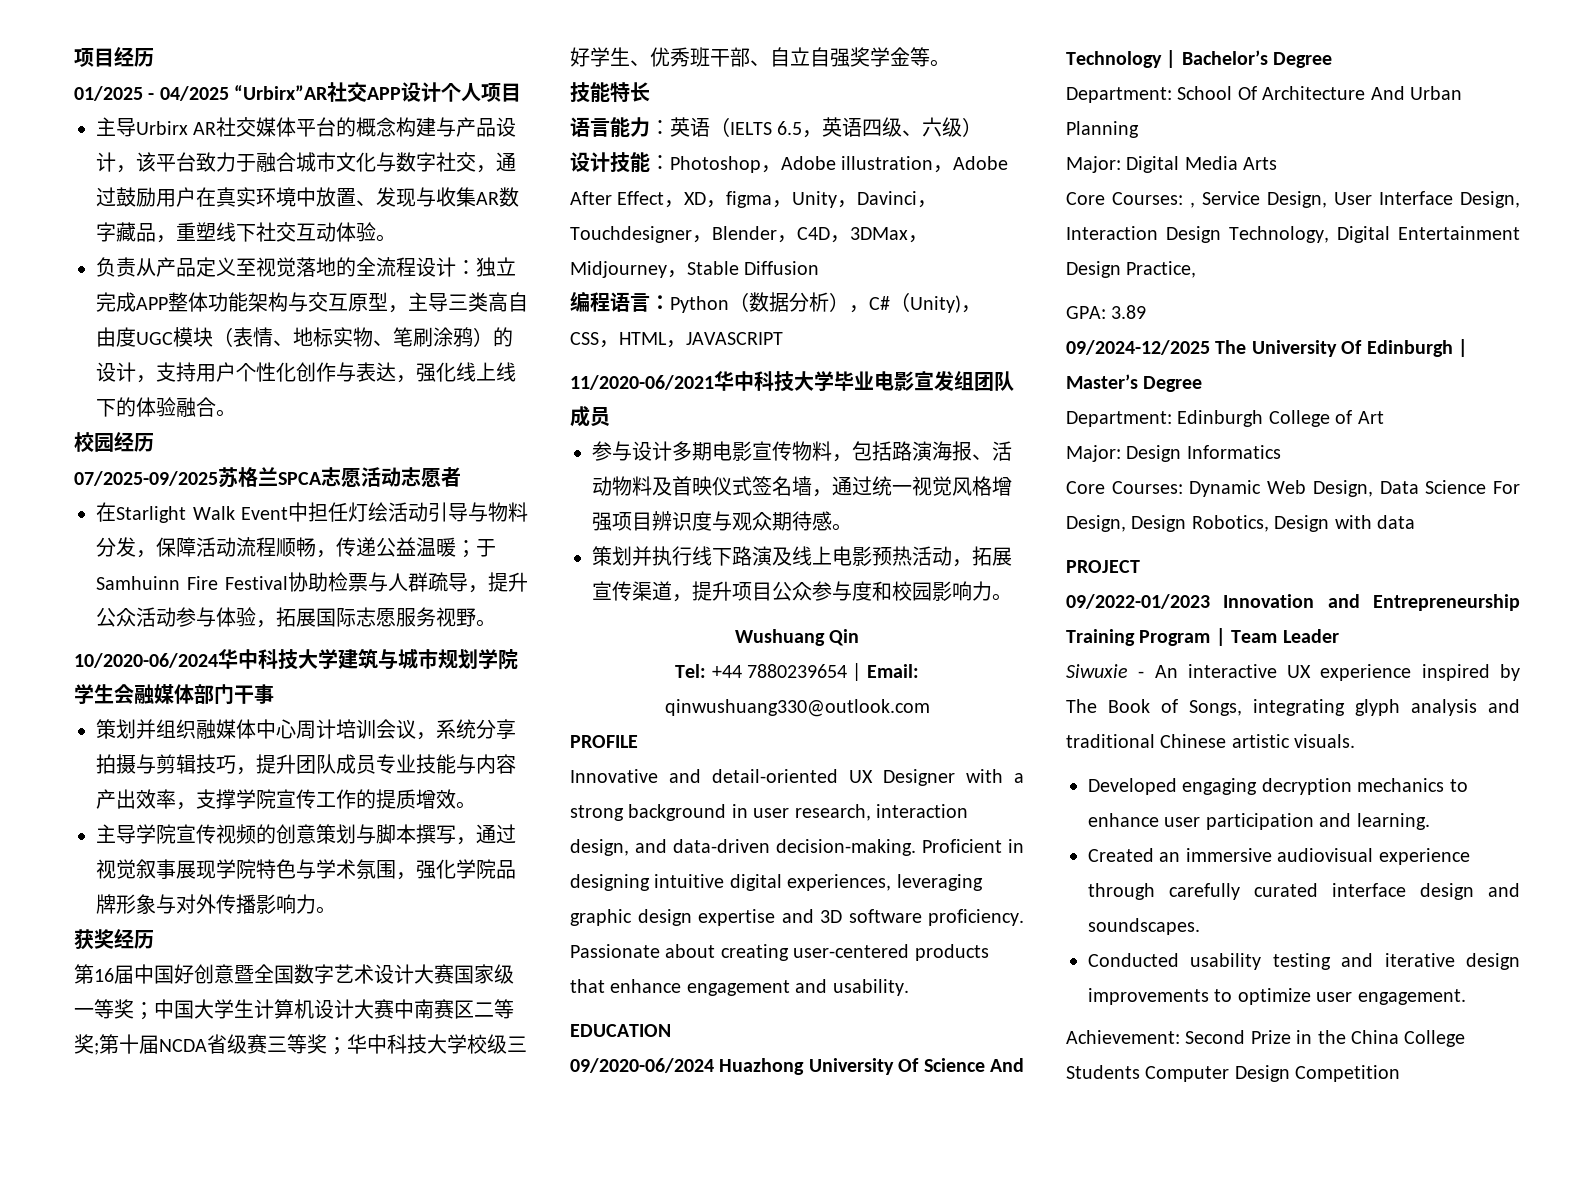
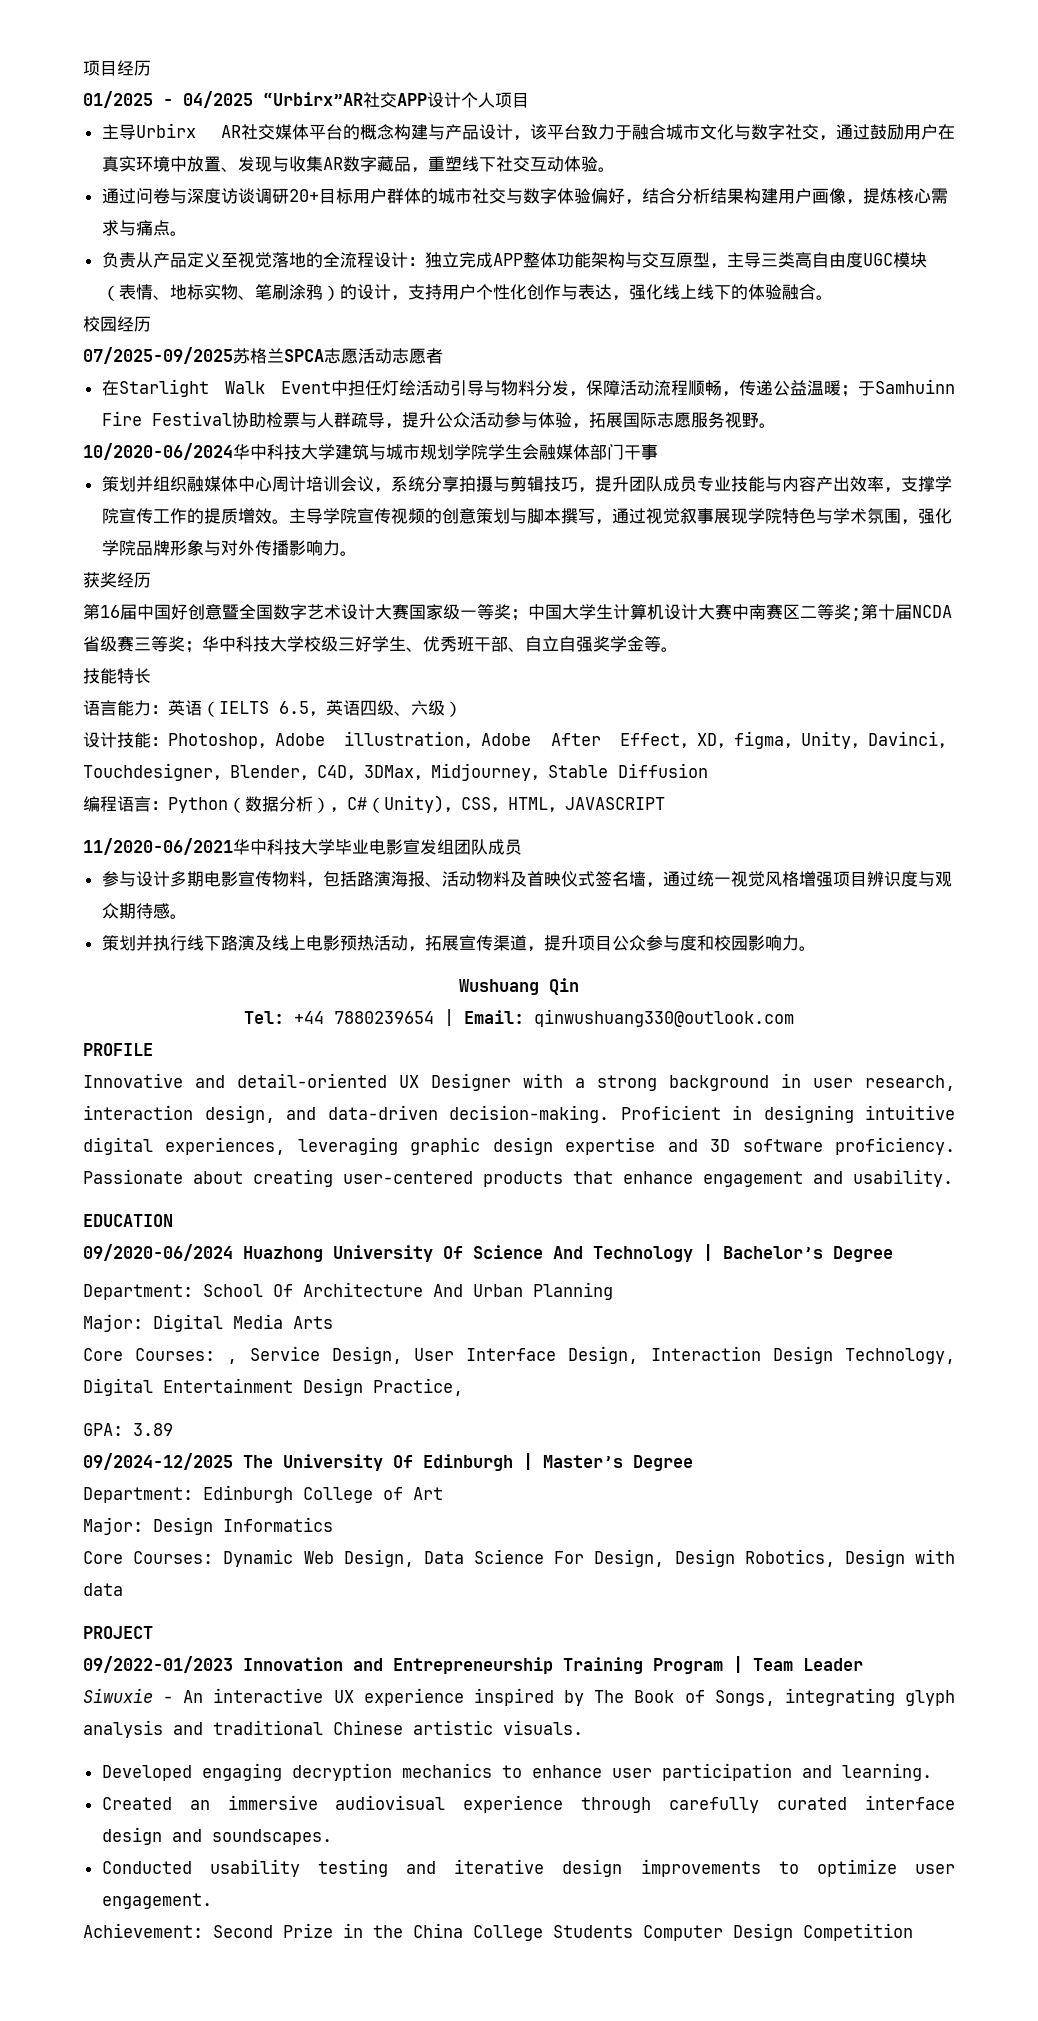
+ 通过问卷与深度访谈调研20+目标用户群体的城市社交与数字体验偏好，结合分析结果构建用户画像，提炼核心需求与痛点。
- 策划并组织融媒体中心周计培训会议，系统分享拍摄与剪辑技巧，提升团队成员专业技能与内容产出效率，支撑学院宣传工作的提质增效。
- 主导学院宣传视频的创意策划与脚本撰写，通过视觉叙事展现学院特色与学术氛围，强化学院品牌形象与对外传播影响力。
+ 策划并组织融媒体中心周计培训会议，系统分享拍摄与剪辑技巧，提升团队成员专业技能与内容产出效率，支撑学院宣传工作的提质增效。主导学院宣传视频的创意策划与脚本撰写，通过视觉叙事展现学院特色与学术氛围，强化学院品牌形象与对外传播影响力。

